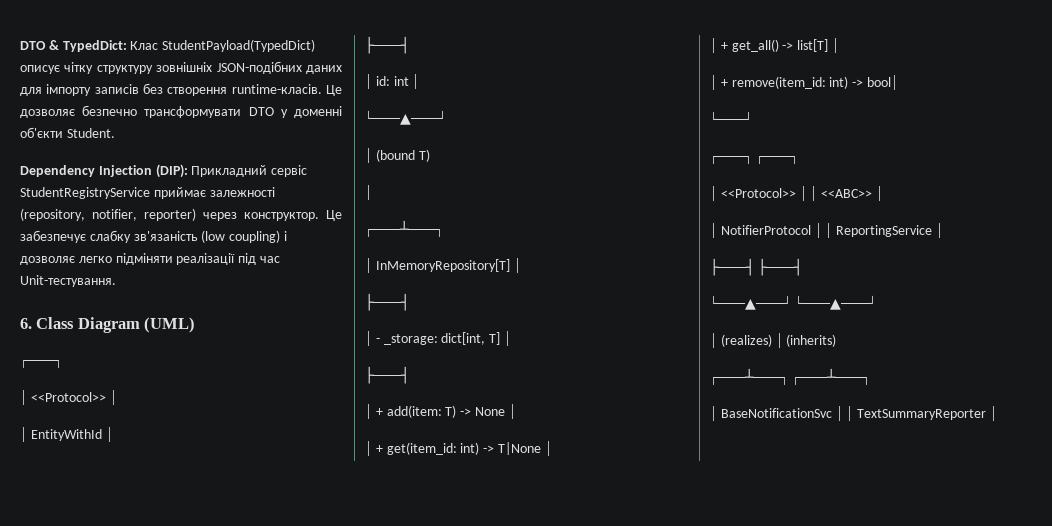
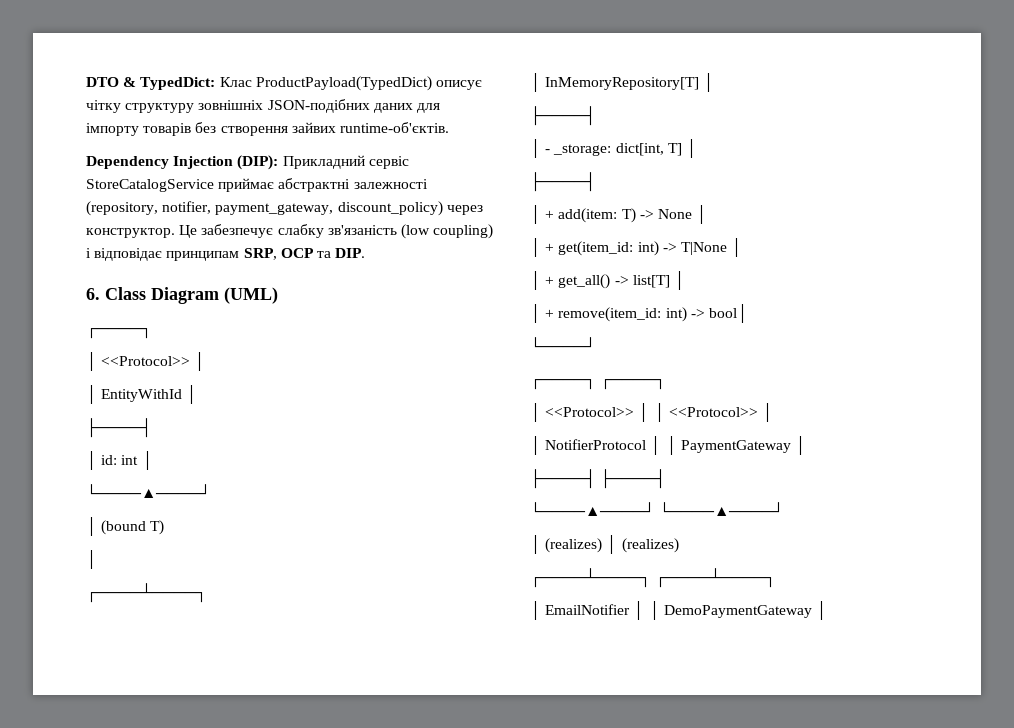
- DTO & TypedDict: Клас StudentPayload(TypedDict) описує чітку структуру зовнішніх JSON-подібних даних для імпорту записів без створення runtime-класів. Це дозволяє безпечно трансформувати DTO у доменні об'єкти Student.
+ DTO & TypedDict: Клас ProductPayload(TypedDict) описує чітку структуру зовнішніх JSON-подібних даних для імпорту товарів без створення зайвих runtime-об'єктів.
- Dependency Injection (DIP): Прикладний сервіс StudentRegistryService приймає залежності (repository, notifier, reporter) через конструктор.
+ Dependency Injection (DIP): Прикладний сервіс StoreCatalogService приймає абстрактні залежності (repository, notifier, payment_gateway, discount_policy) через конструктор.
- Це забезпечує слабку зв'язаність (low coupling) і дозволяє легко підміняти реалізації під час Unit-тестування.
+ Це забезпечує слабку зв'язаність (low coupling) і відповідає принципам SRP, OCP та DIP.
- │ <<Protocol>> │ │ <<ABC>> │
+ │ <<Protocol>> │ │ <<Protocol>> │
- │ NotifierProtocol │ │ ReportingService │
+ │ NotifierProtocol │ │ PaymentGateway │
- │ (realizes) │ (inherits)
+ │ (realizes) │ (realizes)
- │ BaseNotificationSvc │ │ TextSummaryReporter │
+ │ EmailNotifier │ │ DemoPaymentGateway │

